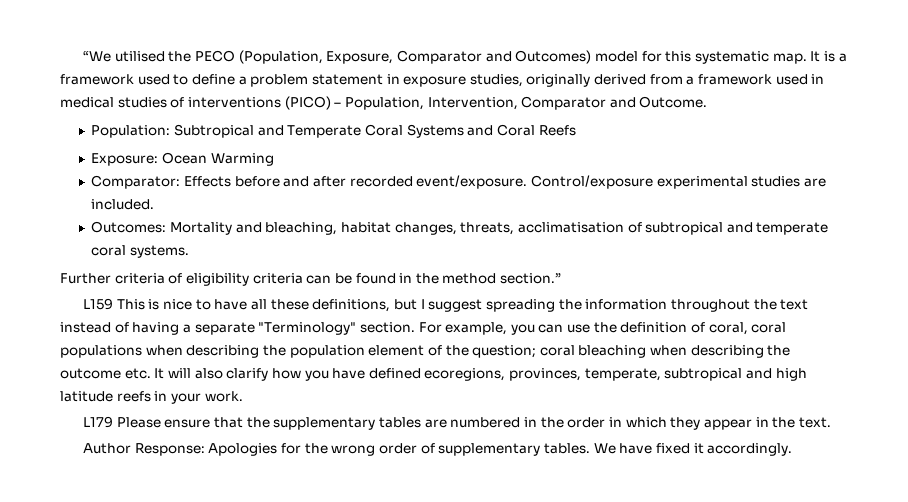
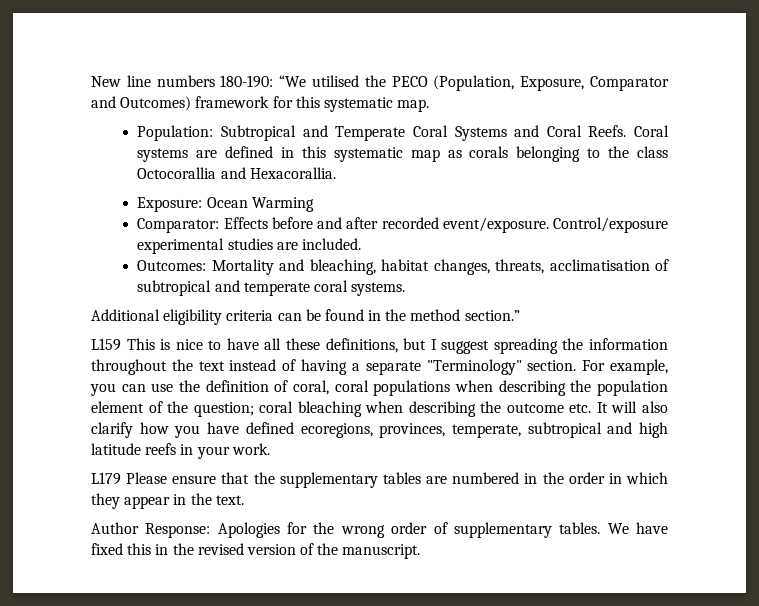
- “We utilised the PECO (Population, Exposure, Comparator and Outcomes) model for this systematic map. It is a framework used to define a problem statement in exposure studies, originally derived from a framework used in medical studies of interventions (PICO) – Population, Intervention, Comparator and Outcome.
+ New line numbers 180-190: “We utilised the PECO (Population, Exposure, Comparator and Outcomes) framework for this systematic map.
- Population: Subtropical and Temperate Coral Systems and Coral Reefs
+ Population: Subtropical and Temperate Coral Systems and Coral Reefs. Coral systems are defined in this systematic map as corals belonging to the class Octocorallia and Hexacorallia.
- Further criteria of eligibility criteria can be found in the method section.”
+ Additional eligibility criteria can be found in the method section.”
- We have fixed it accordingly.
+ We have fixed this in the revised version of the manuscript.

